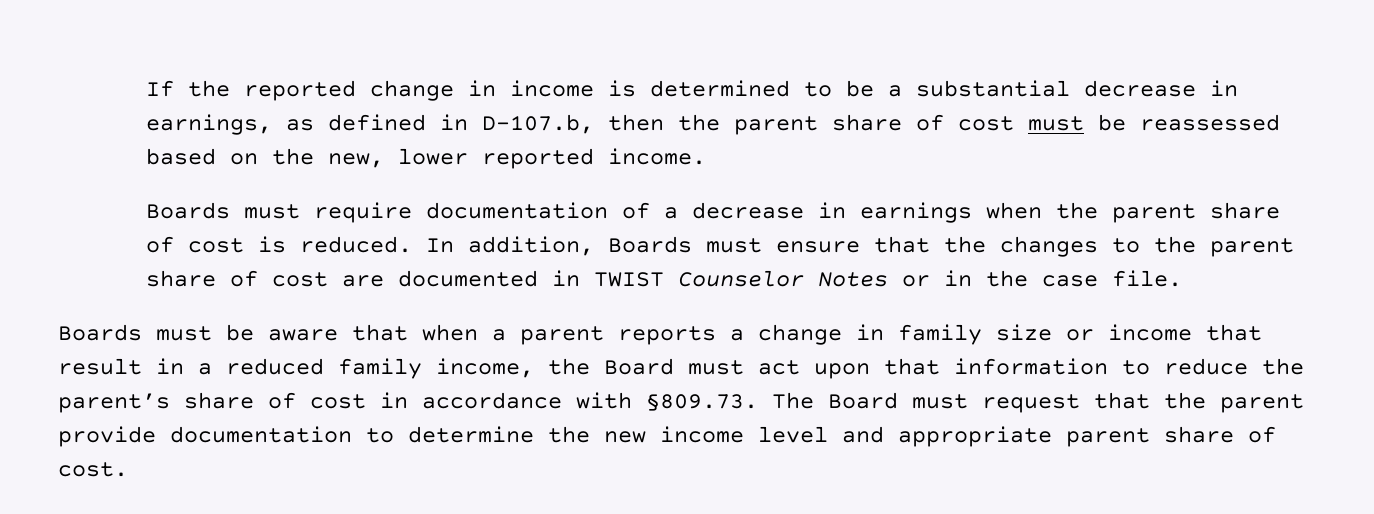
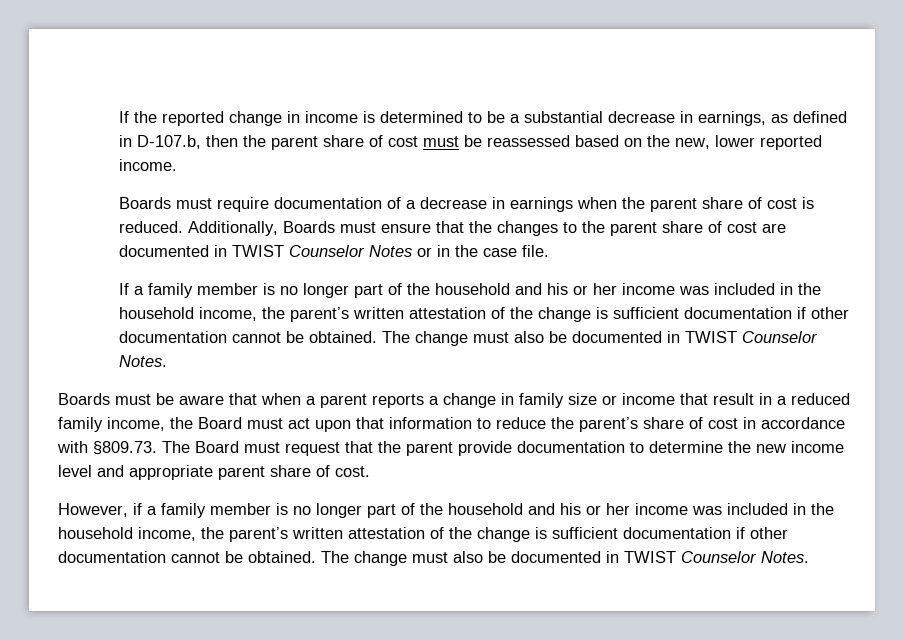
- In addition, Boards must ensure that the changes to the parent share of cost are documented in TWIST Counselor Notes or in the case file.
+ Additionally, Boards must ensure that the changes to the parent share of cost are documented in TWIST Counselor Notes or in the case file.
+ If a family member is no longer part of the household and his or her income was included in the household income, the parent’s written attestation of the change is sufficient documentation if other documentation cannot be obtained. The change must also be documented in TWIST Counselor Notes.
+ However, if a family member is no longer part of the household and his or her income was included in the household income, the parent’s written attestation of the change is sufficient documentation if other documentation cannot be obtained. The change must also be documented in TWIST Counselor Notes.

